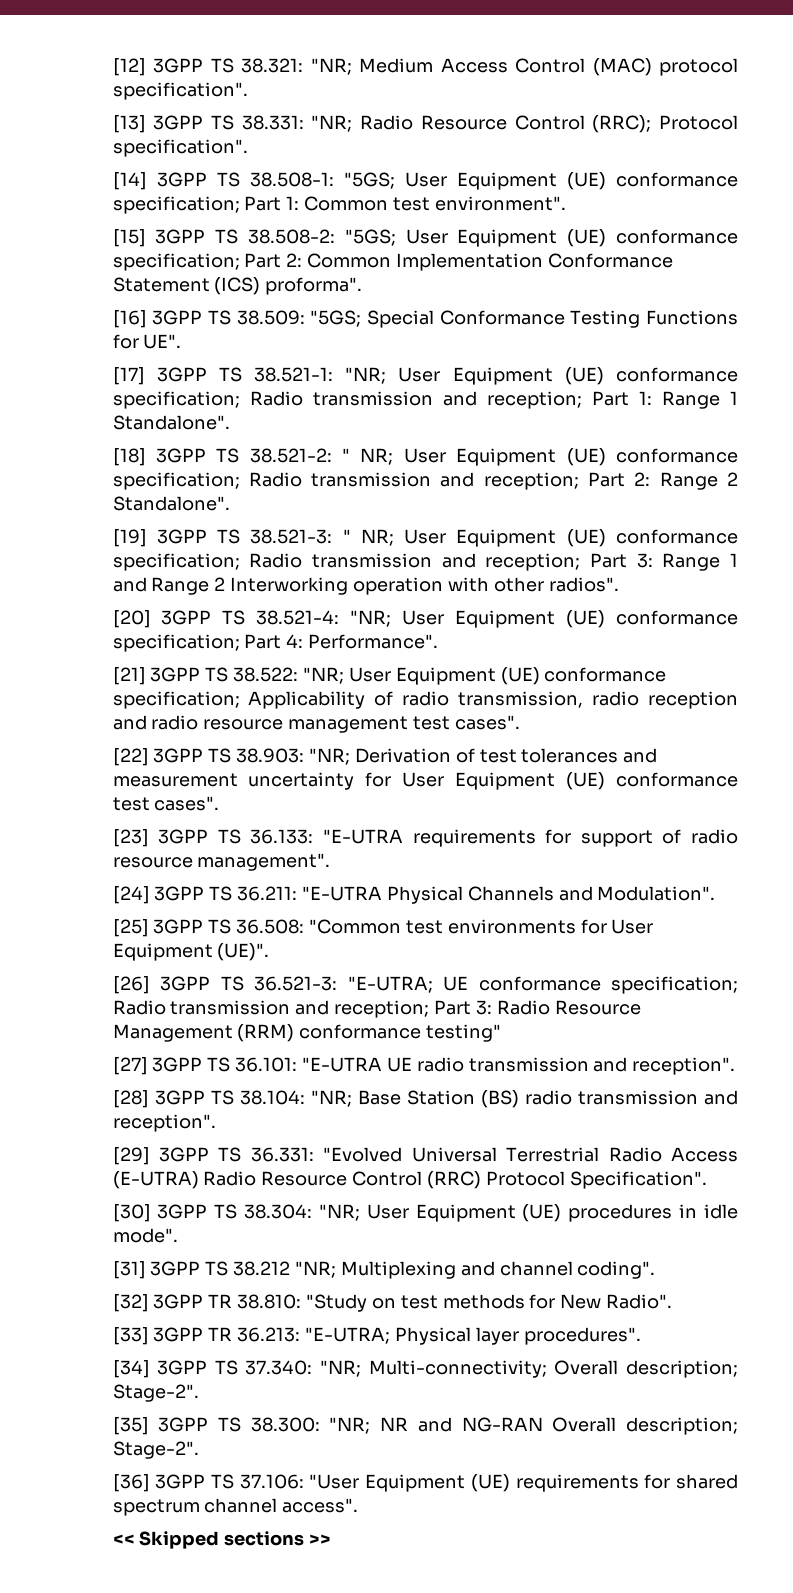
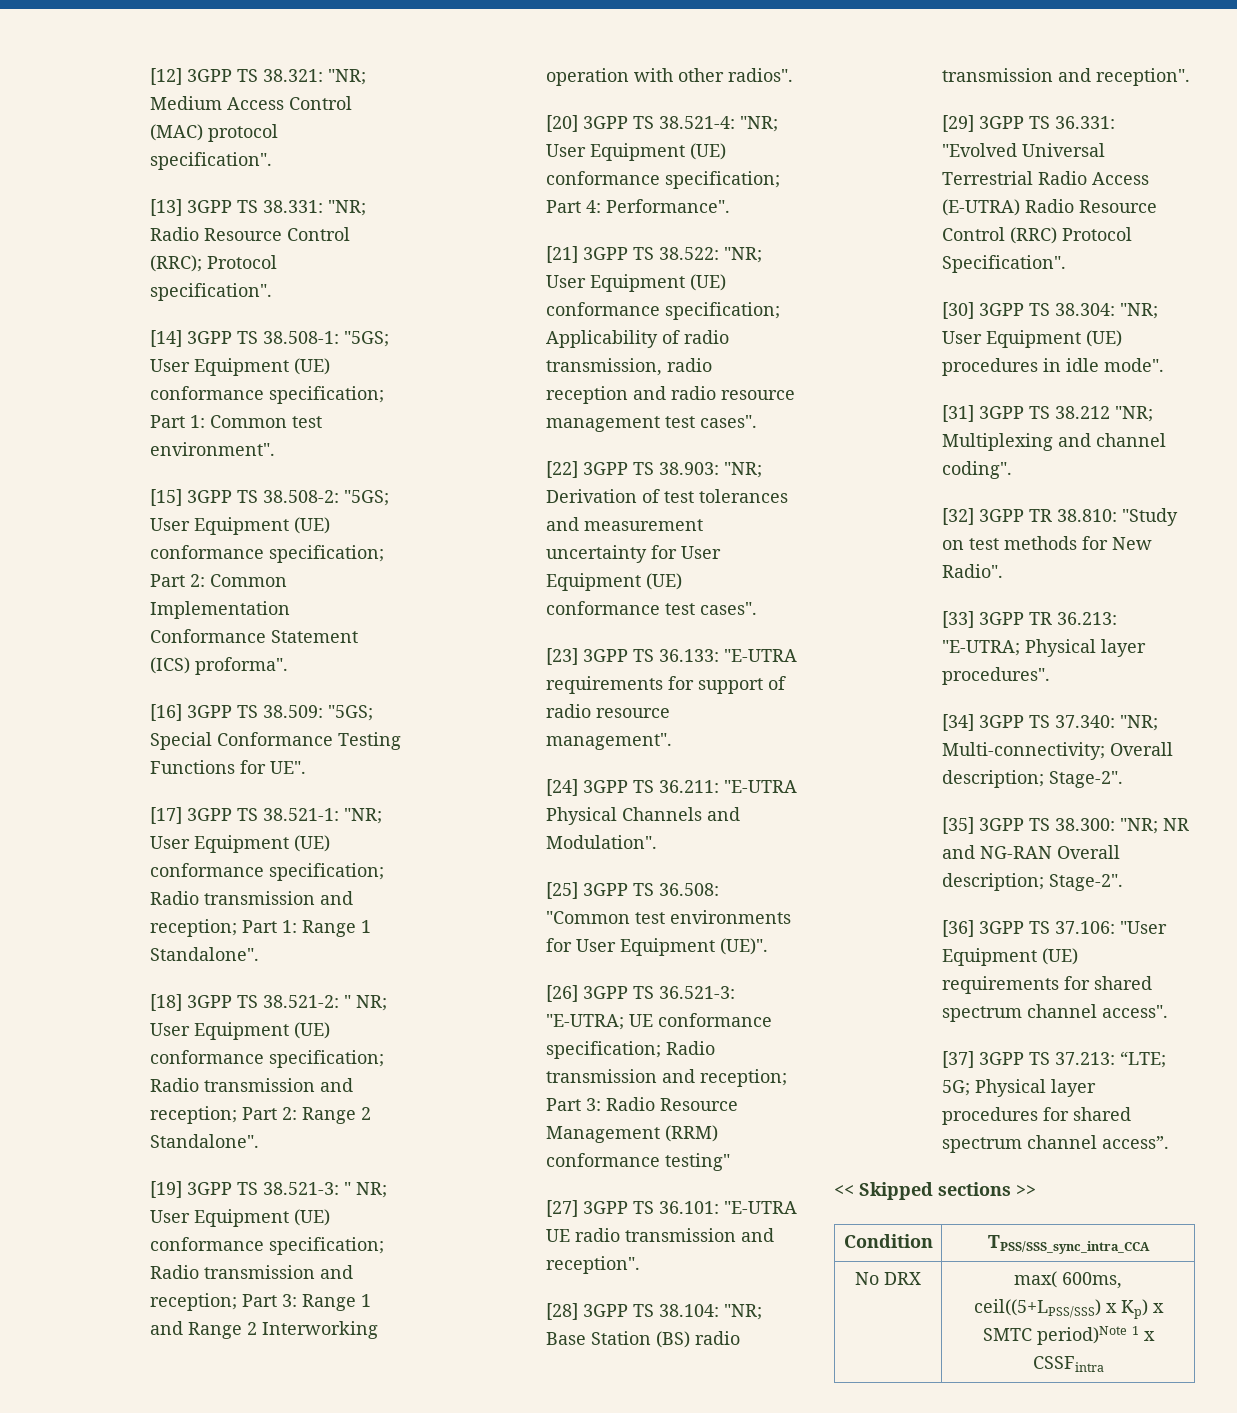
+ [37] 3GPP TS 37.213: “LTE; 5G; Physical layer procedures for shared spectrum channel access”.
  << Skipped sections >>
+ Condition | TPSS/SSS_sync_intra_CCA
+ No DRX | max( 600ms, ceil((5+LPSS/SSS) x Kp) x SMTC period)Note 1 x CSSFintra

